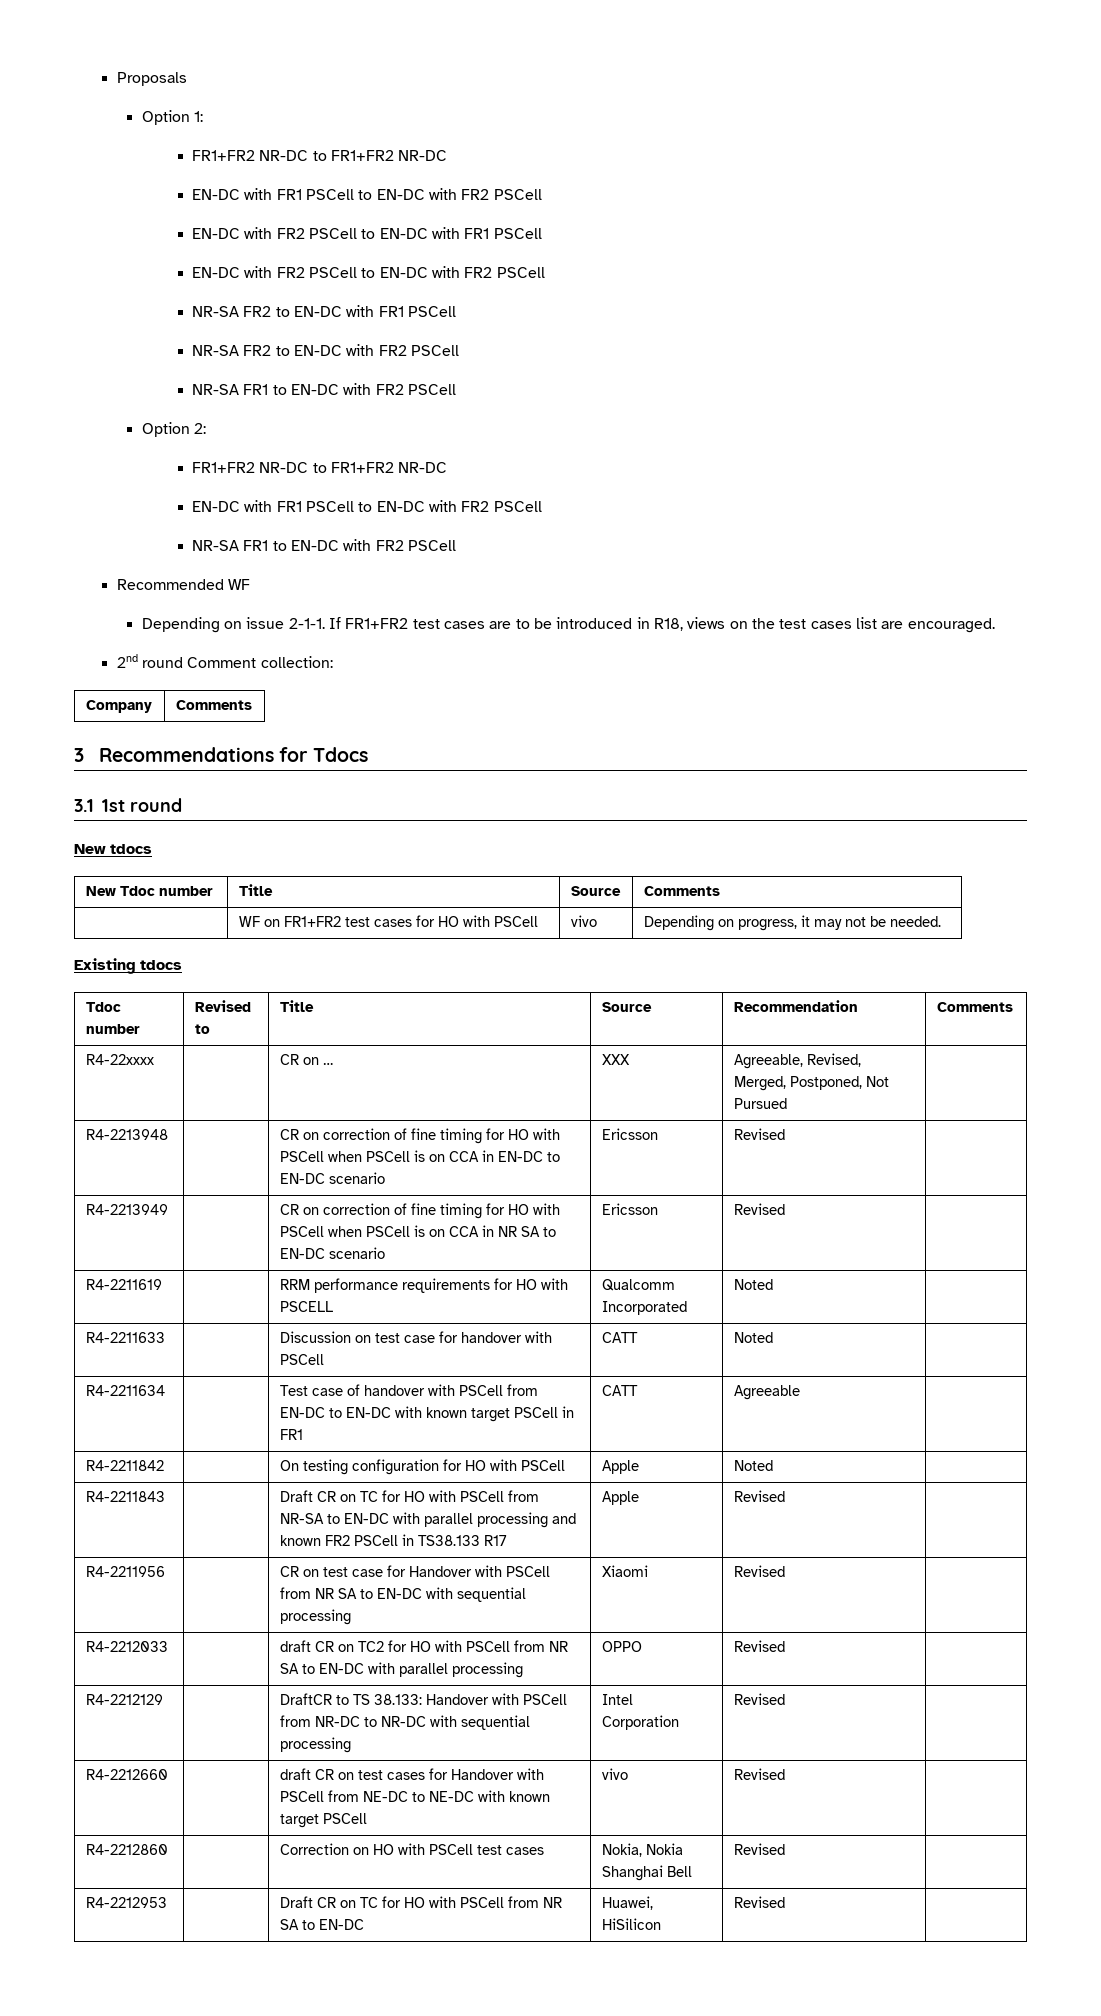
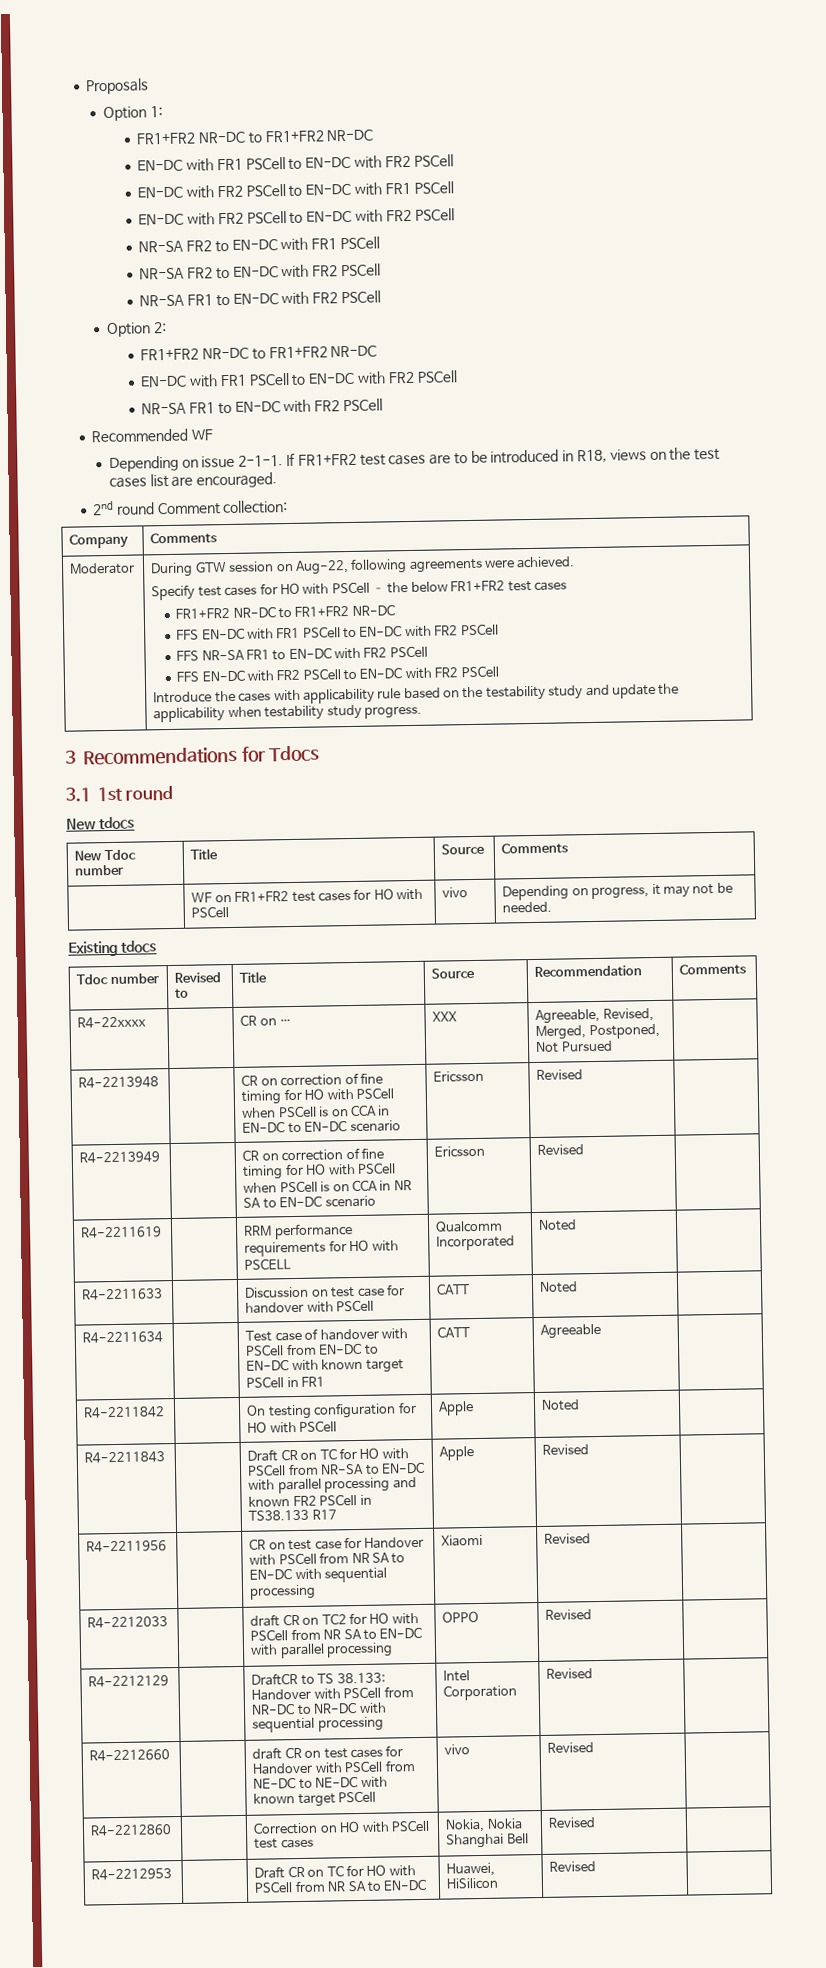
+ Moderator | During GTW session on Aug-22, following agreements were achieved.
+ Specify test cases for HO with PSCell – the below FR1+FR2 test cases
+ FR1+FR2 NR-DC to FR1+FR2 NR-DC
+ FFS EN-DC with FR1 PSCell to EN-DC with FR2 PSCell
+ FFS NR-SA FR1 to EN-DC with FR2 PSCell
+ FFS EN-DC with FR2 PSCell to EN-DC with FR2 PSCell
+ Introduce the cases with applicability rule based on the testability study and update the applicability when testability study progress.

